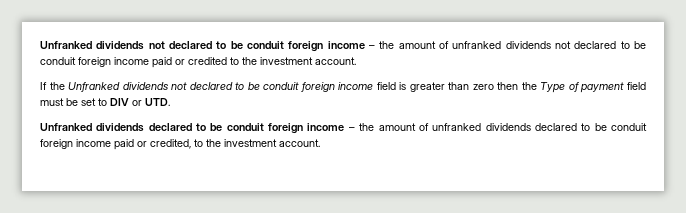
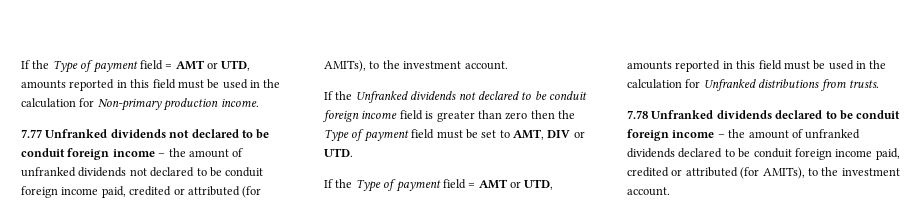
- Unfranked dividends not declared to be conduit foreign income – the amount of unfranked dividends not declared to be conduit foreign income paid or credited to the investment account.
+ If the Type of payment field = AMT or UTD, amounts reported in this field must be used in the calculation for Non-primary production income.
+ 7.77 Unfranked dividends not declared to be conduit foreign income – the amount of unfranked dividends not declared to be conduit foreign income paid, credited or attributed (for AMITs), to the investment account.
- If the Unfranked dividends not declared to be conduit foreign income field is greater than zero then the Type of payment field must be set to DIV or UTD.
+ If the Unfranked dividends not declared to be conduit foreign income field is greater than zero then the Type of payment field must be set to AMT, DIV or UTD.
- Unfranked dividends declared to be conduit foreign income – the amount of unfranked dividends declared to be conduit foreign income paid or credited, to the investment account.
+ If the Type of payment field = AMT or UTD, amounts reported in this field must be used in the calculation for Unfranked distributions from trusts.
+ 7.78 Unfranked dividends declared to be conduit foreign income – the amount of unfranked dividends declared to be conduit foreign income paid, credited or attributed (for AMITs), to the investment account.

